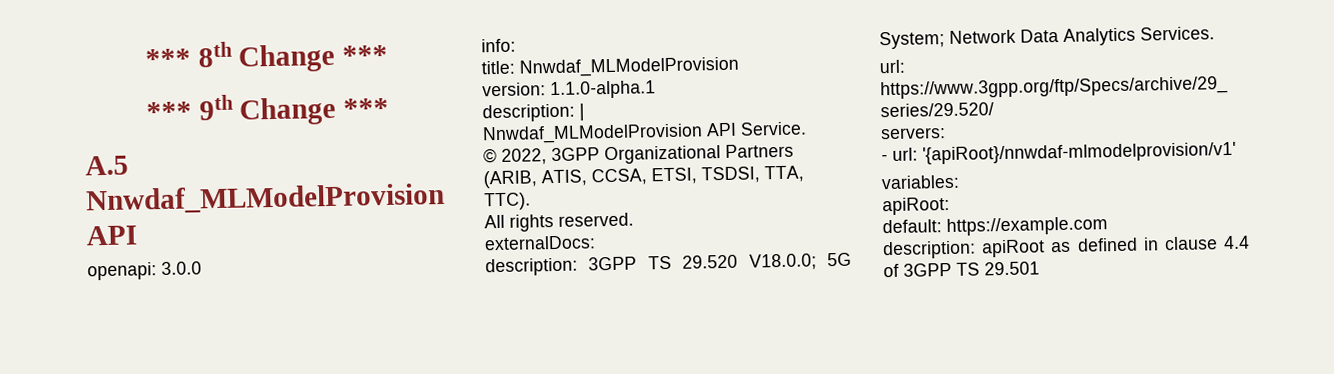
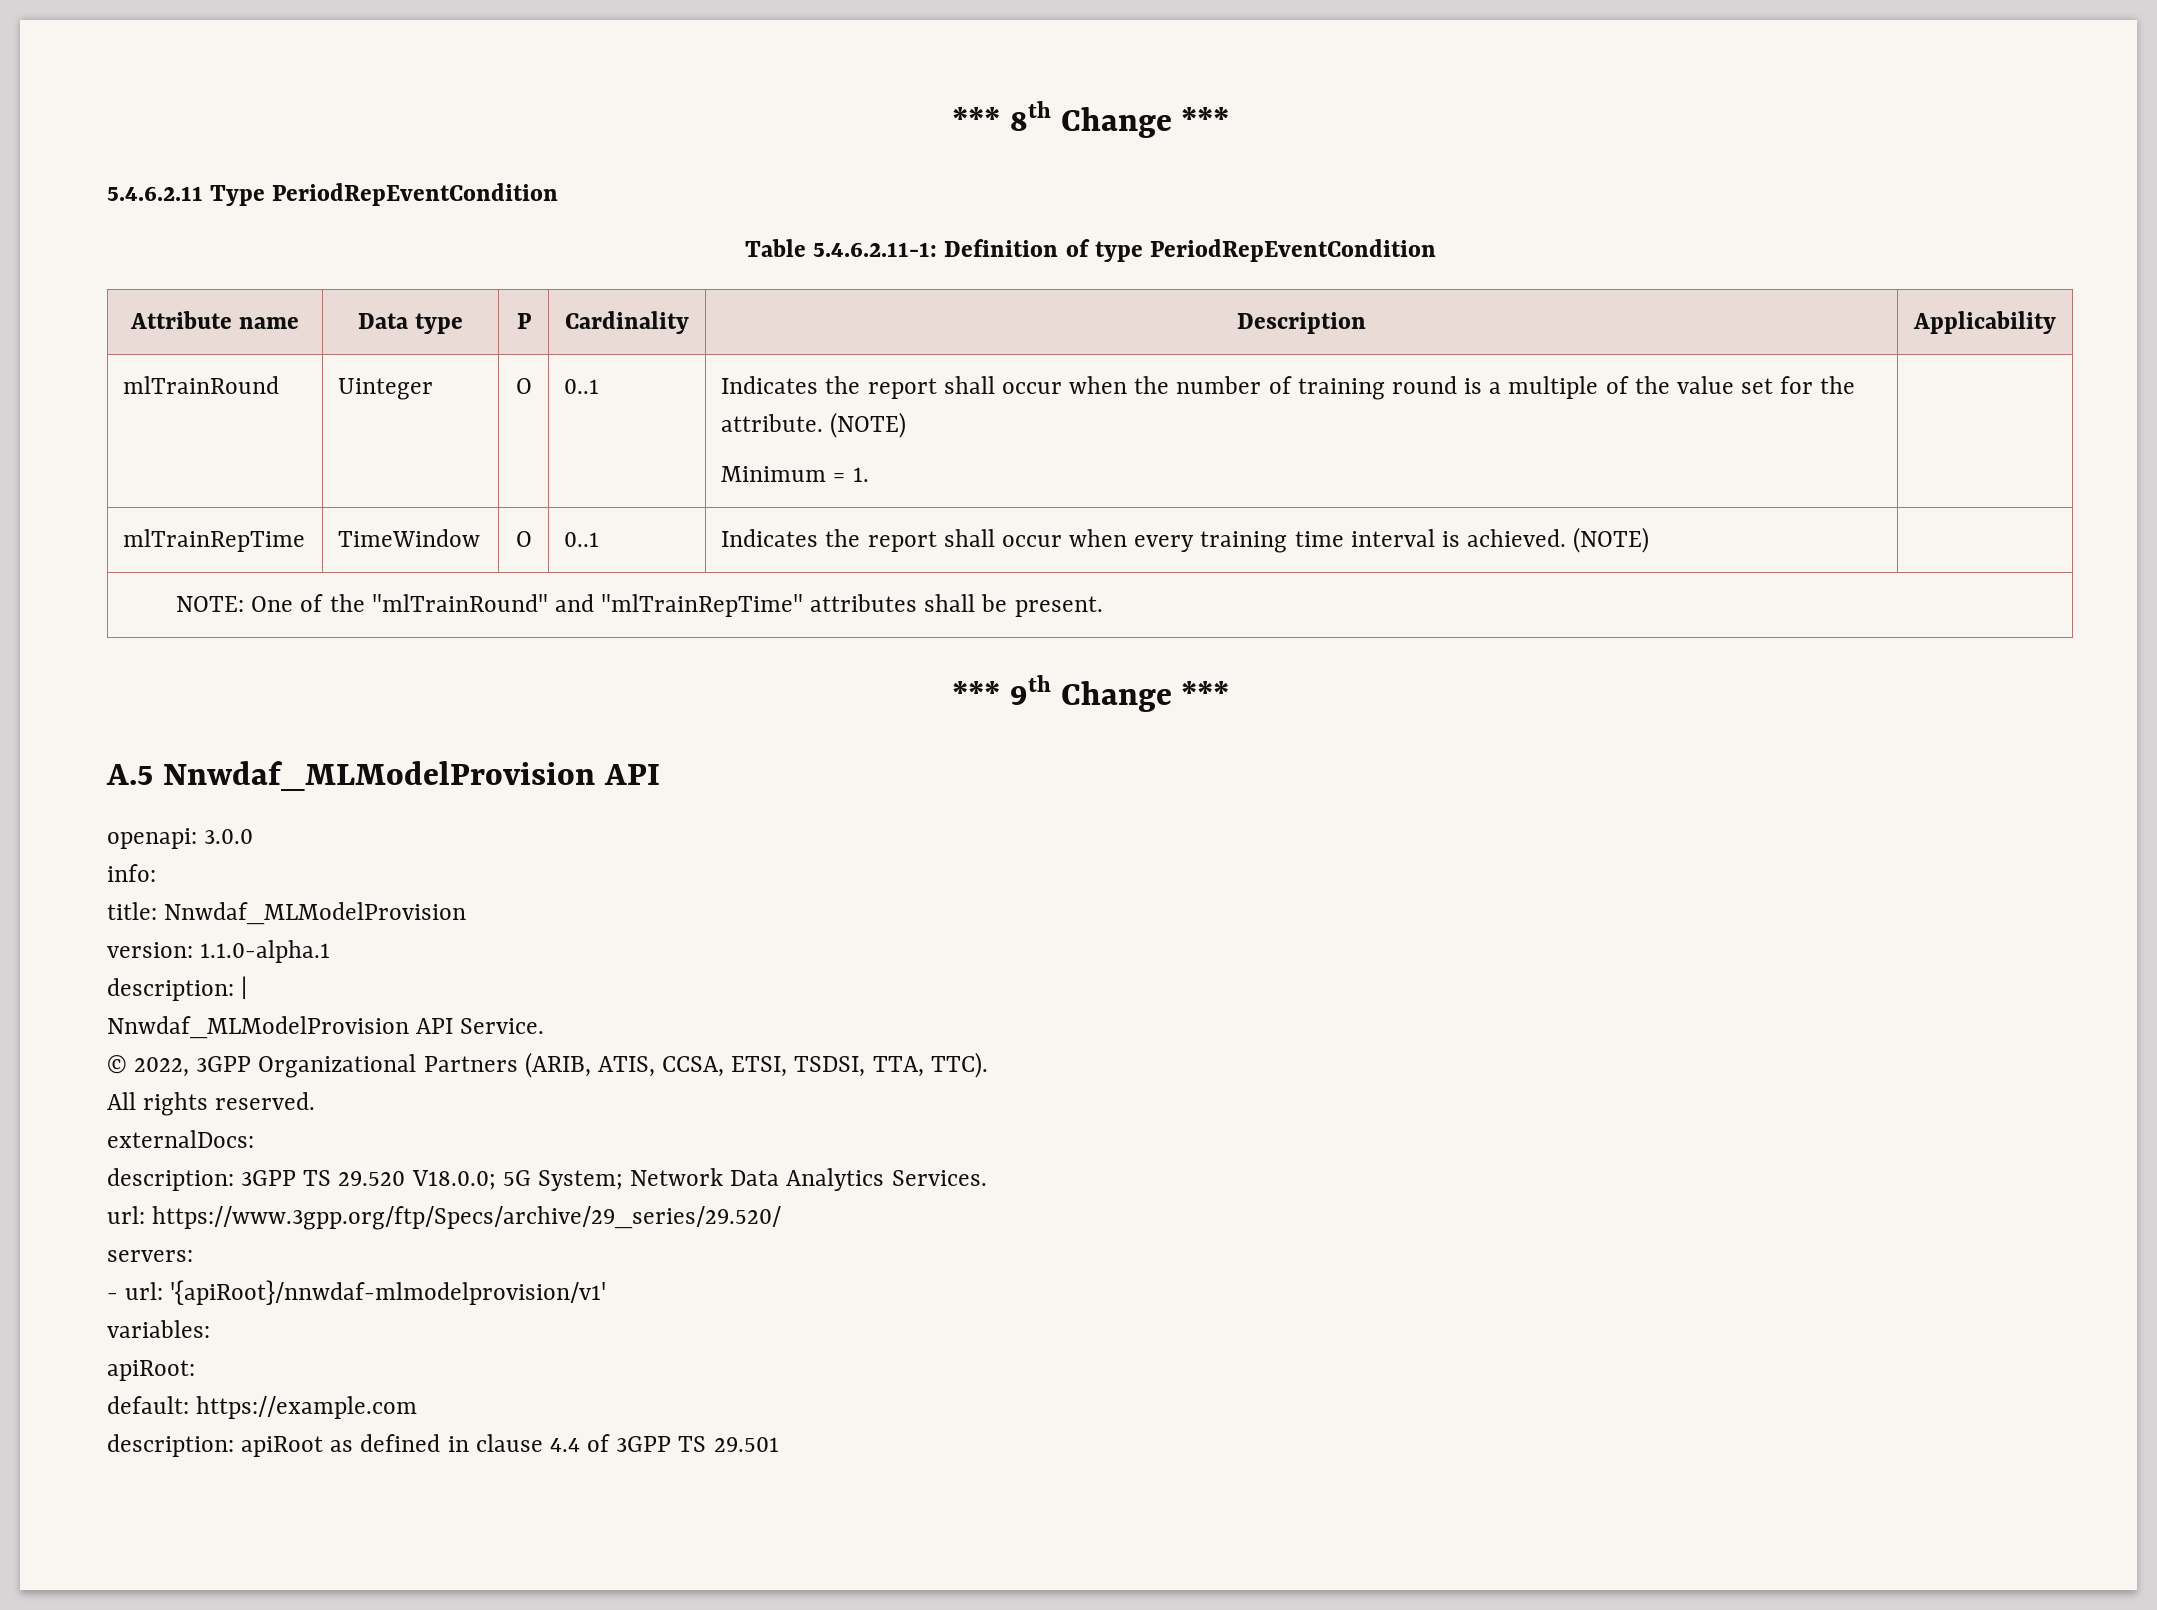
+ 5.4.6.2.11 Type PeriodRepEventCondition
+ Table 5.4.6.2.11-1: Definition of type PeriodRepEventCondition
+ Attribute name | Data type | P | Cardinality | Description | Applicability
+ mlTrainRound | Uinteger | O | 0..1 | Indicates the report shall occur when the number of training round is a multiple of the value set for the attribute. (NOTE)
+ Minimum = 1. |
+ mlTrainRepTime | TimeWindow | O | 0..1 | Indicates the report shall occur when every training time interval is achieved. (NOTE) |
+ NOTE: One of the "mlTrainRound" and "mlTrainRepTime" attributes shall be present.

